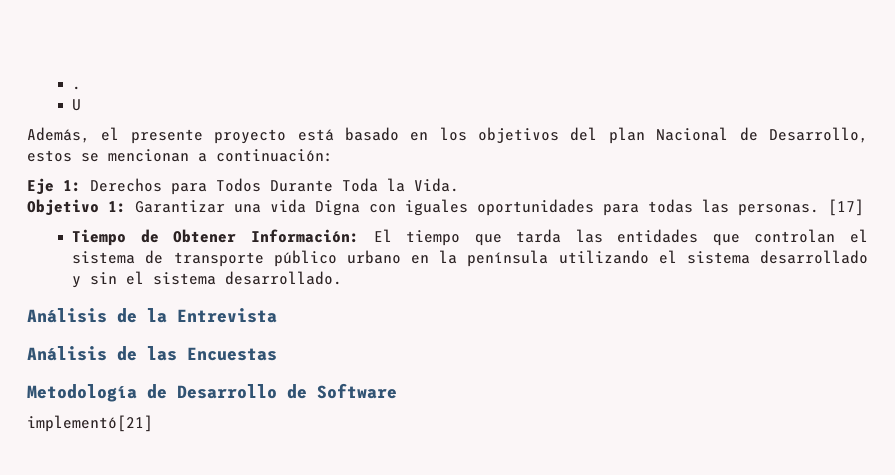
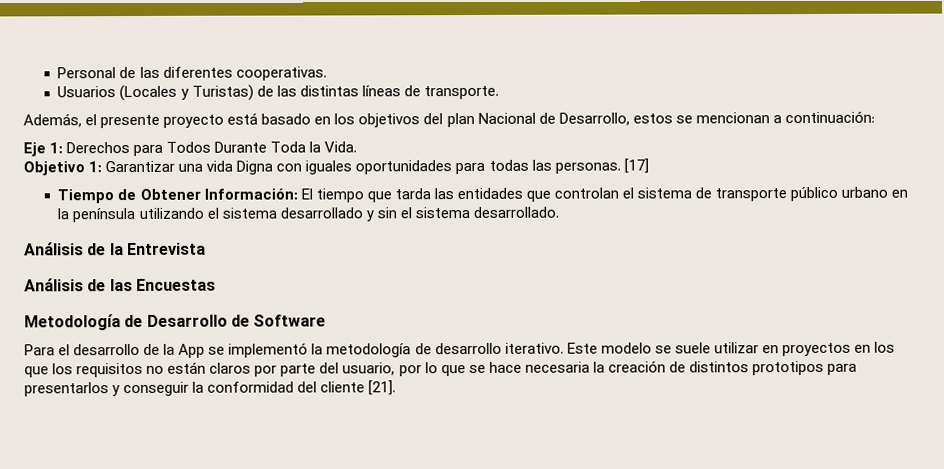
- .
- U
+ Personal de las diferentes cooperativas.
+ Usuarios (Locales y Turistas) de las distintas líneas de transporte.
- implementó[21]
+ Para el desarrollo de la App se implementó la metodología de desarrollo iterativo. Este modelo se suele utilizar en proyectos en los que los requisitos no están claros por parte del usuario, por lo que se hace necesaria la creación de distintos prototipos para presentarlos y conseguir la conformidad del cliente [21].

